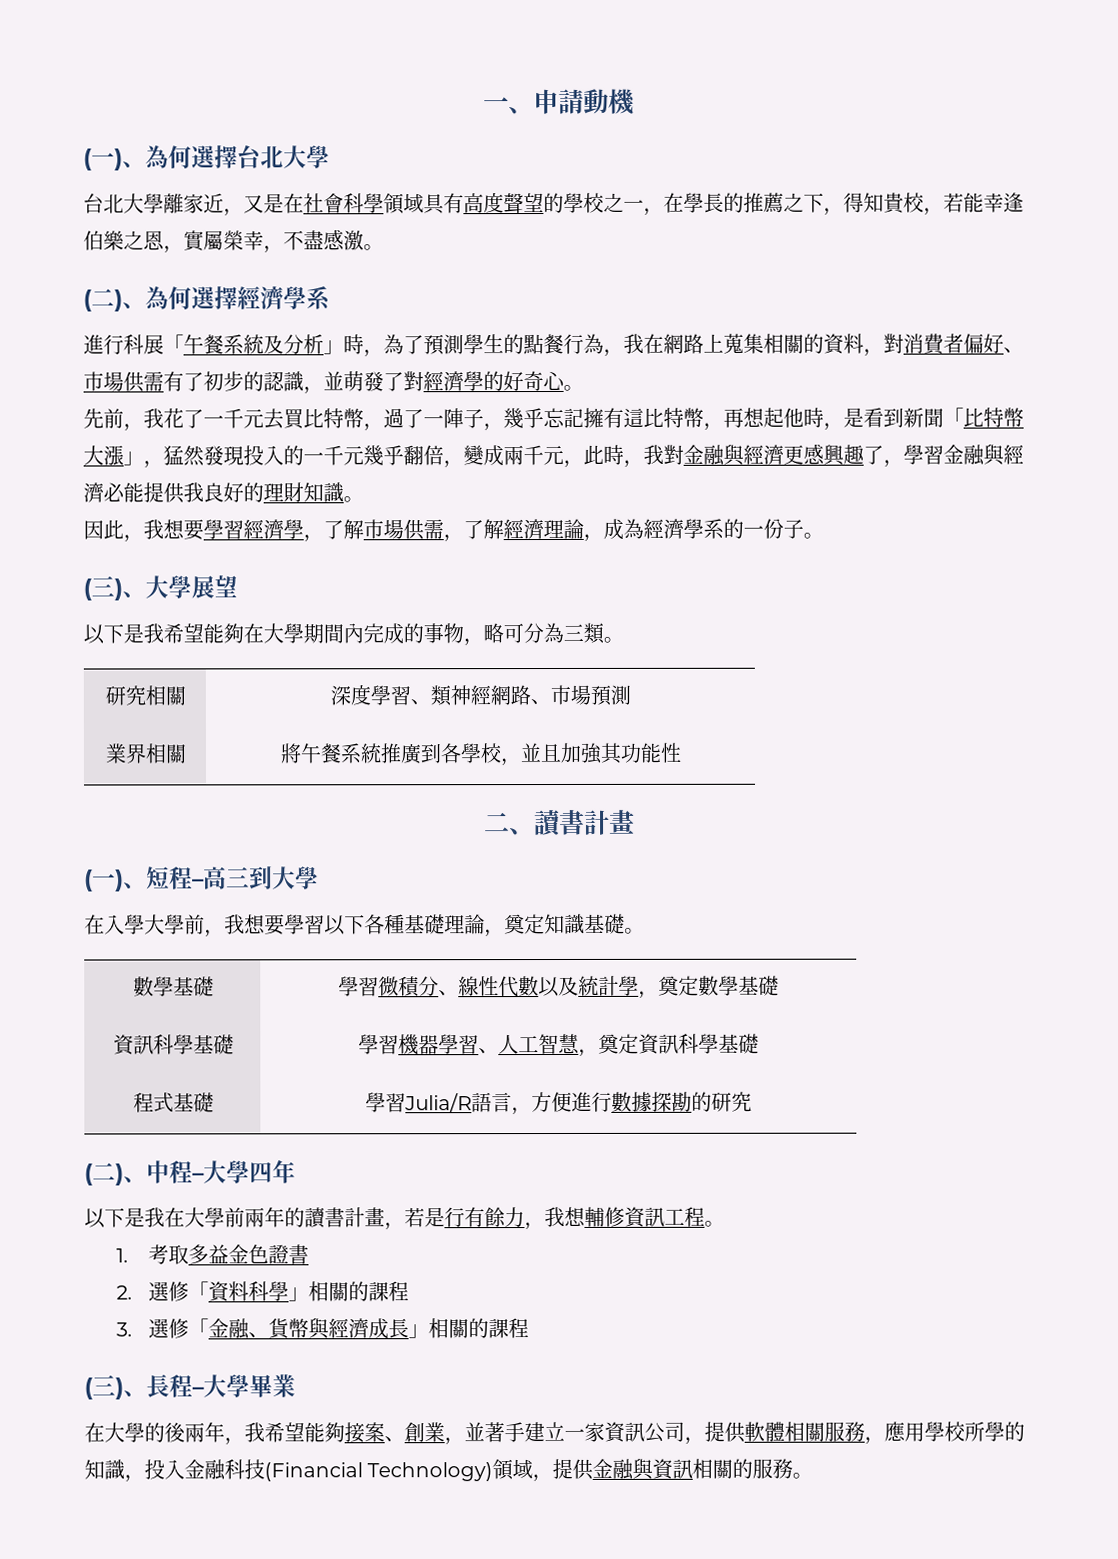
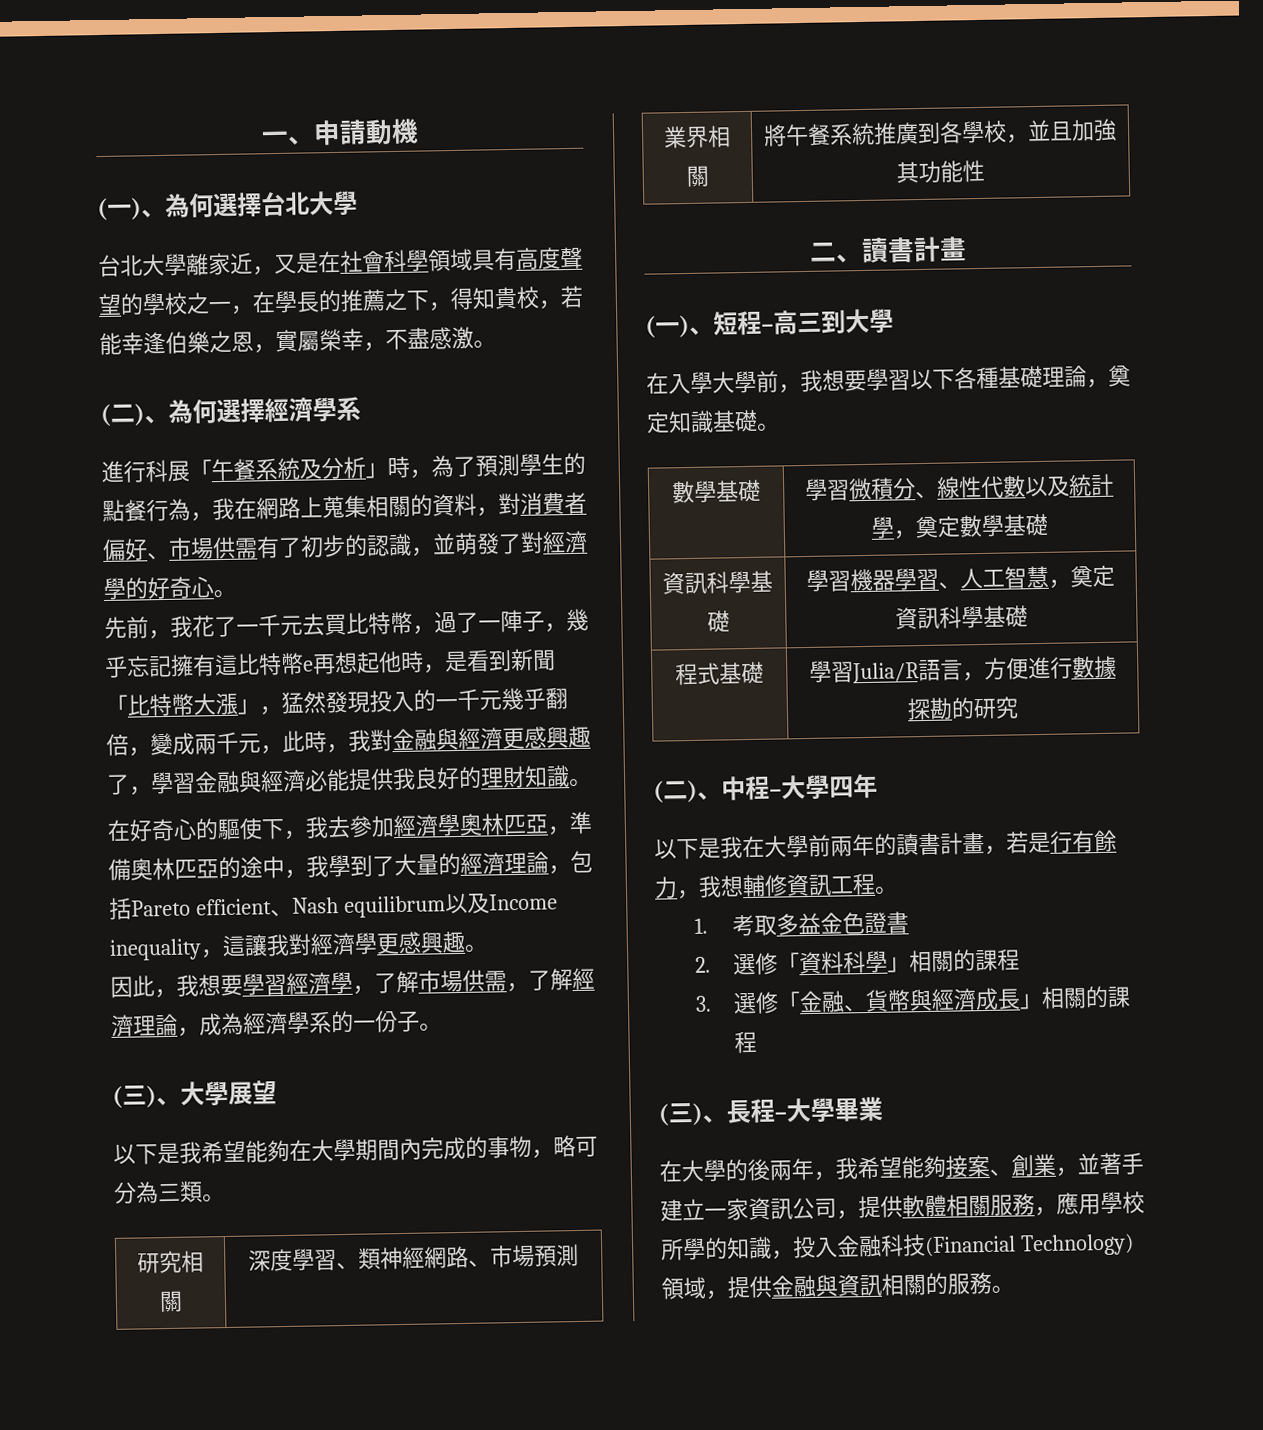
- 先前，我花了一千元去買比特幣，過了一陣子，幾乎忘記擁有這比特幣，再想起他時，是看到新聞「比特幣大漲」，猛然發現投入的一千元幾乎翻倍，變成兩千元，此時，我對金融與經濟更感興趣了，學習金融與經濟必能提供我良好的理財知識。
+ 先前，我花了一千元去買比特幣，過了一陣子，幾乎忘記擁有這比特幣e再想起他時，是看到新聞「比特幣大漲」，猛然發現投入的一千元幾乎翻倍，變成兩千元，此時，我對金融與經濟更感興趣了，學習金融與經濟必能提供我良好的理財知識。
+ 在好奇心的驅使下，我去參加經濟學奧林匹亞，準備奧林匹亞的途中，我學到了大量的經濟理論，包括Pareto efficient、Nash equilibrum以及Income inequality，這讓我對經濟學更感興趣。

